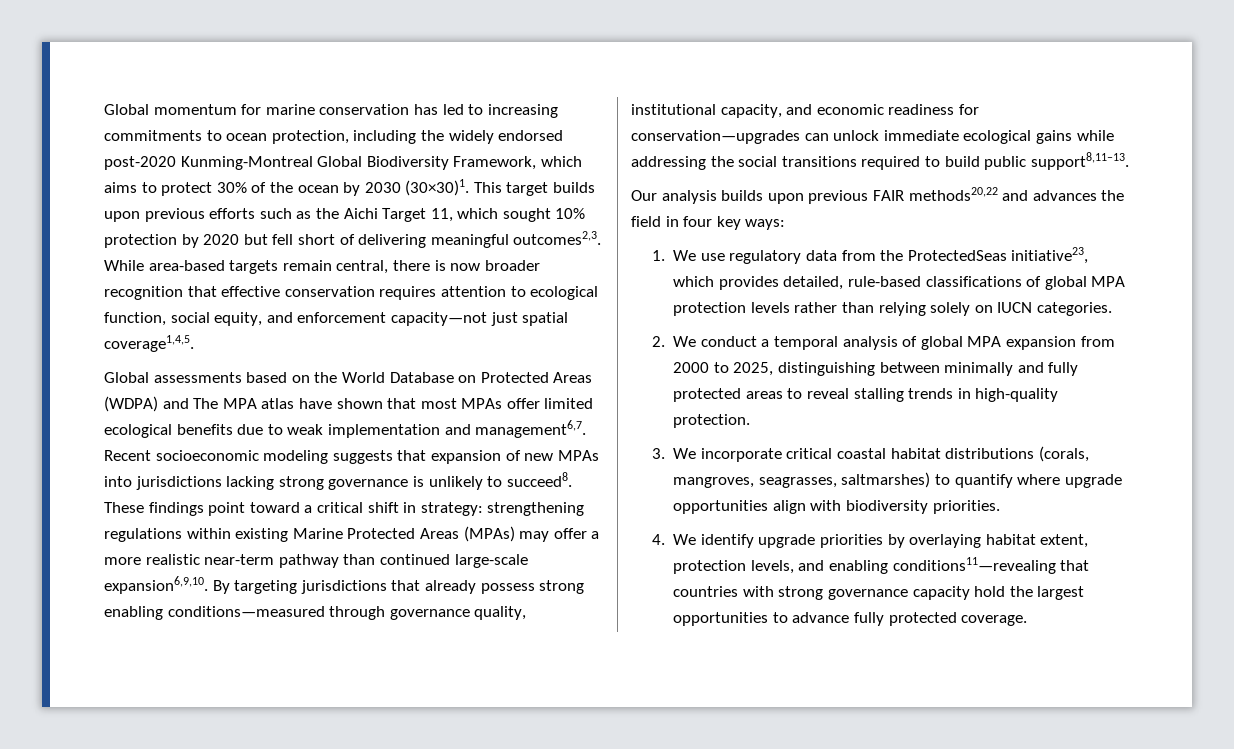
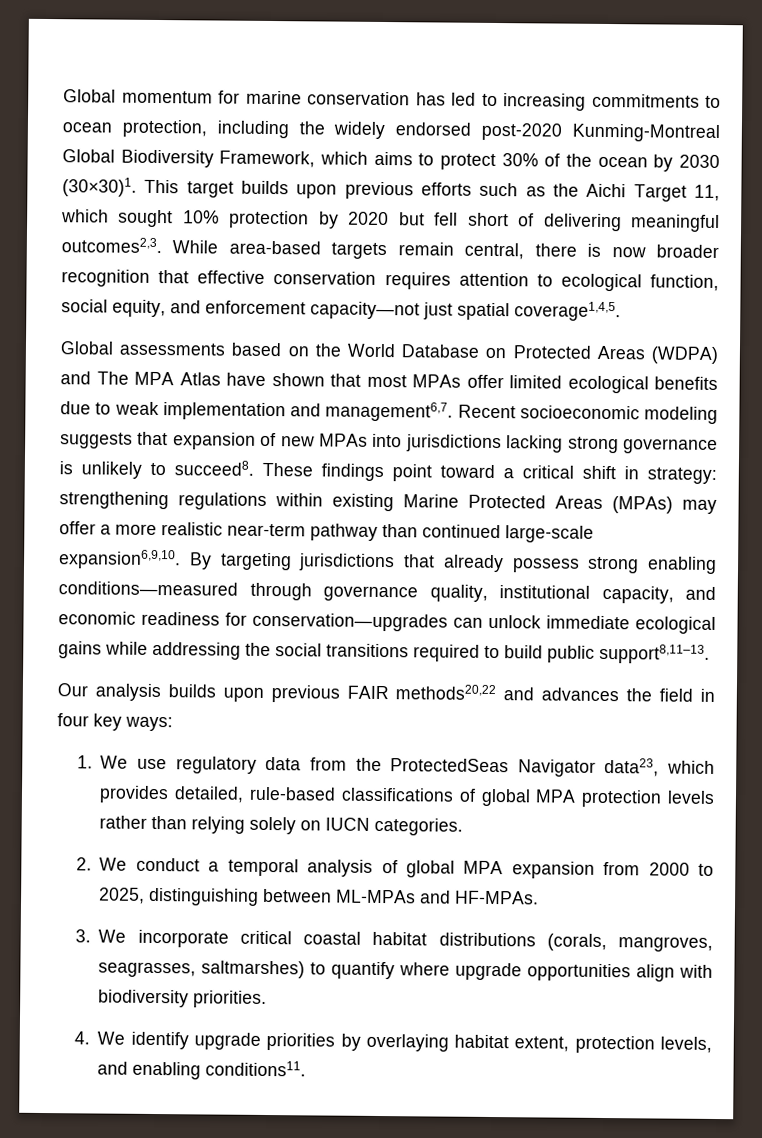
- Global assessments based on the World Database on Protected Areas (WDPA) and The MPA atlas have shown that most MPAs offer limited ecological benefits due to weak implementation and management6,7.
+ Global assessments based on the World Database on Protected Areas (WDPA) and The MPA Atlas have shown that most MPAs offer limited ecological benefits due to weak implementation and management6,7.
- 1. We use regulatory data from the ProtectedSeas initiative23, which provides detailed, rule-based classifications of global MPA protection levels rather than relying solely on IUCN categories.
+ 1. We use regulatory data from the ProtectedSeas Navigator data23, which provides detailed, rule-based classifications of global MPA protection levels rather than relying solely on IUCN categories.
- 2. We conduct a temporal analysis of global MPA expansion from 2000 to 2025, distinguishing between minimally and fully protected areas to reveal stalling trends in high-quality protection.
+ 2. We conduct a temporal analysis of global MPA expansion from 2000 to 2025, distinguishing between ML-MPAs and HF-MPAs.
- 4. We identify upgrade priorities by overlaying habitat extent, protection levels, and enabling conditions11—revealing that countries with strong governance capacity hold the largest opportunities to advance fully protected coverage.
+ 4. We identify upgrade priorities by overlaying habitat extent, protection levels, and enabling conditions11.

